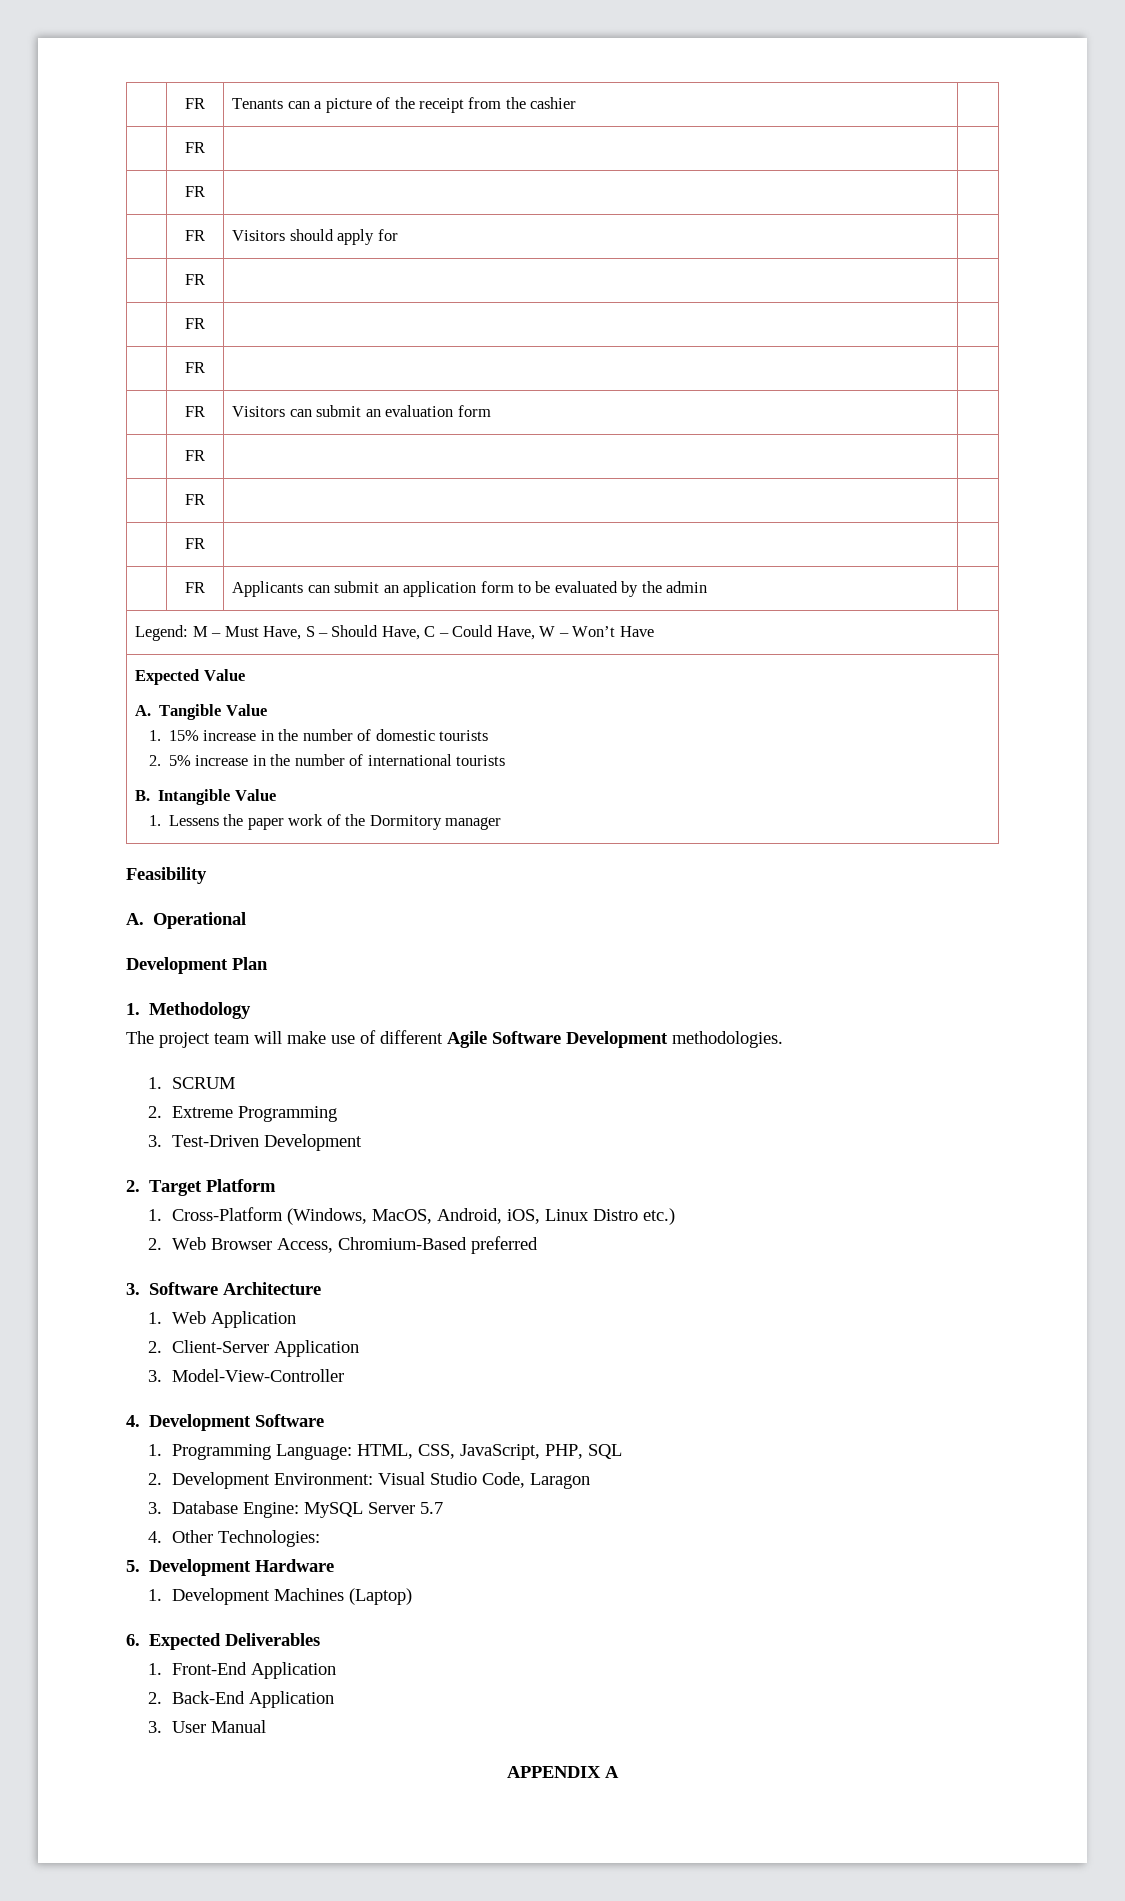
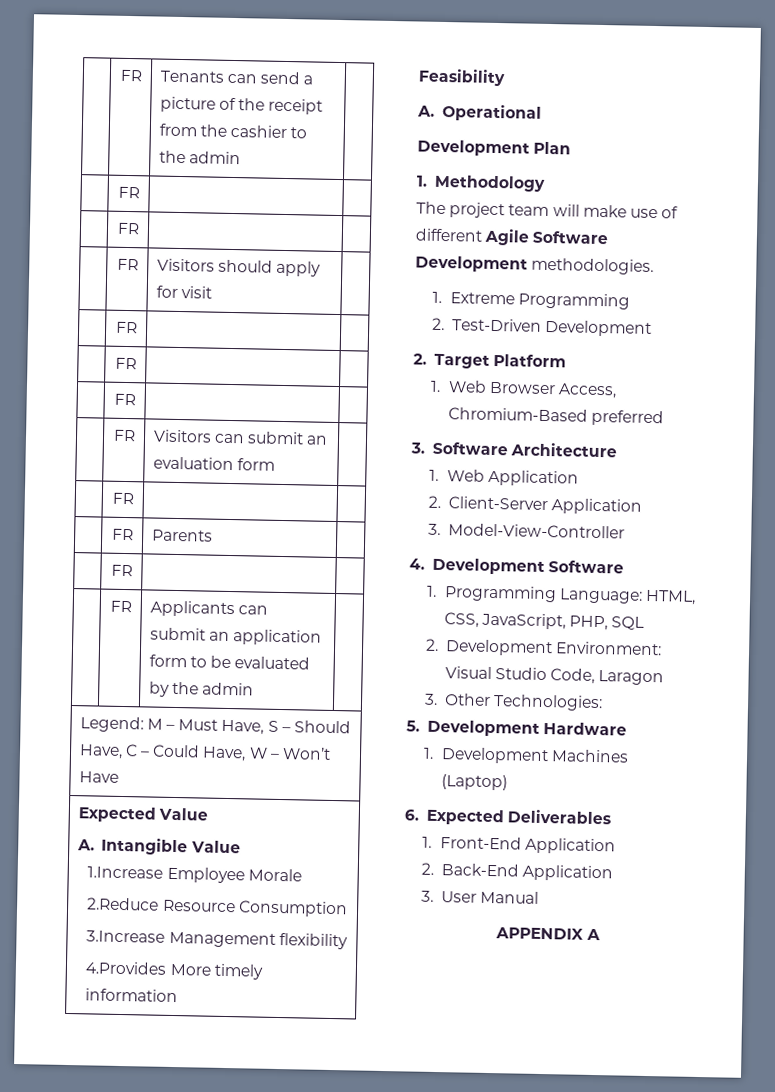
- | FR | Tenants can a picture of the receipt from the cashier |
+ | FR | Tenants can send a picture of the receipt from the cashier to the admin |
- | FR | Visitors should apply for |
+ | FR | Visitors should apply for visit |
  | FR | Visitors can submit an evaluation form |
  | FR | |
- | FR | |
+ | FR | Parents |
  Expected Value
- A. Tangible Value
- 1. 15% increase in the number of domestic tourists
- 2. 5% increase in the number of international tourists
- B. Intangible Value
- 1. Lessens the paper work of the Dormitory manager
+ A. Intangible Value
+ 1.Increase Employee Morale
+ 2.Reduce Resource Consumption
+ 3.Increase Management flexibility
+ 4.Provides More timely information
- 1. SCRUM
- 2. Extreme Programming
+ 1. Extreme Programming
- 3. Test-Driven Development
+ 2. Test-Driven Development
- 1. Cross-Platform (Windows, MacOS, Android, iOS, Linux Distro etc.)
- 2. Web Browser Access, Chromium-Based preferred
+ 1. Web Browser Access, Chromium-Based preferred
- 3. Database Engine: MySQL Server 5.7
- 4. Other Technologies:
+ 3. Other Technologies:

